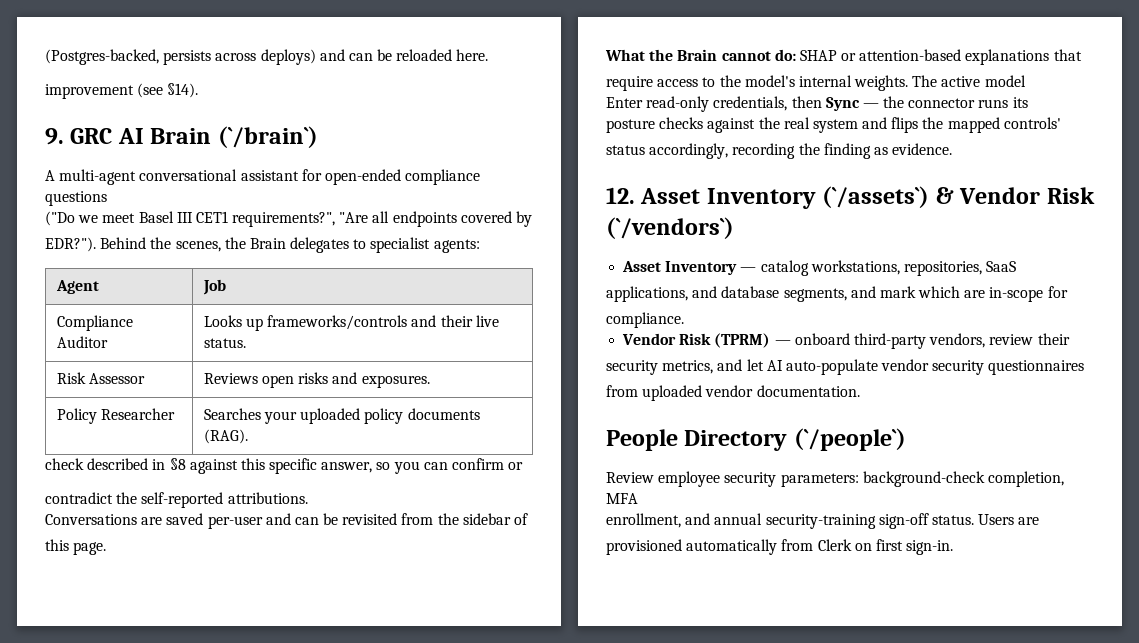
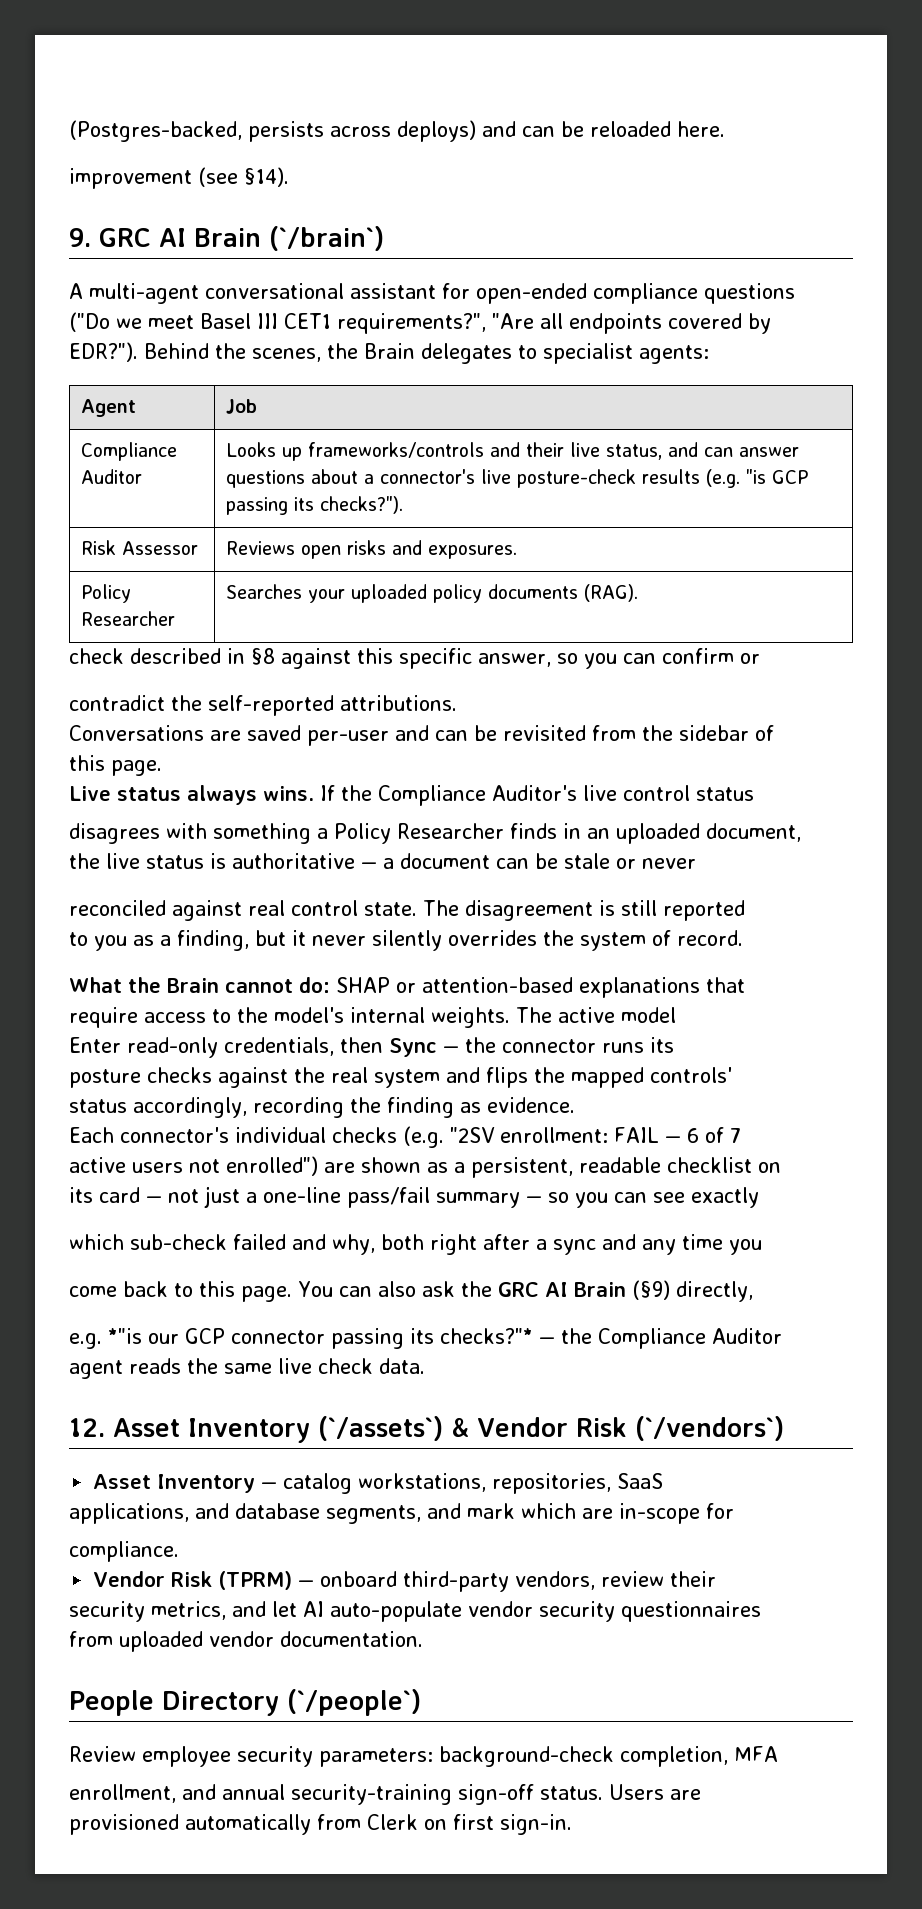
- Compliance Auditor | Looks up frameworks/controls and their live status.
+ Compliance Auditor | Looks up frameworks/controls and their live status, and can answer questions about a connector's live posture-check results (e.g. "is GCP passing its checks?").
+ Live status always wins. If the Compliance Auditor's live control status
+ disagrees with something a Policy Researcher finds in an uploaded document,
+ the live status is authoritative — a document can be stale or never
+ reconciled against real control state. The disagreement is still reported
+ to you as a finding, but it never silently overrides the system of record.
+ Each connector's individual checks (e.g. "2SV enrollment: FAIL — 6 of 7
+ active users not enrolled") are shown as a persistent, readable checklist on
+ its card — not just a one-line pass/fail summary — so you can see exactly
+ which sub-check failed and why, both right after a sync and any time you
+ come back to this page. You can also ask the GRC AI Brain (§9) directly,
+ e.g. *"is our GCP connector passing its checks?"* — the Compliance Auditor
+ agent reads the same live check data.

